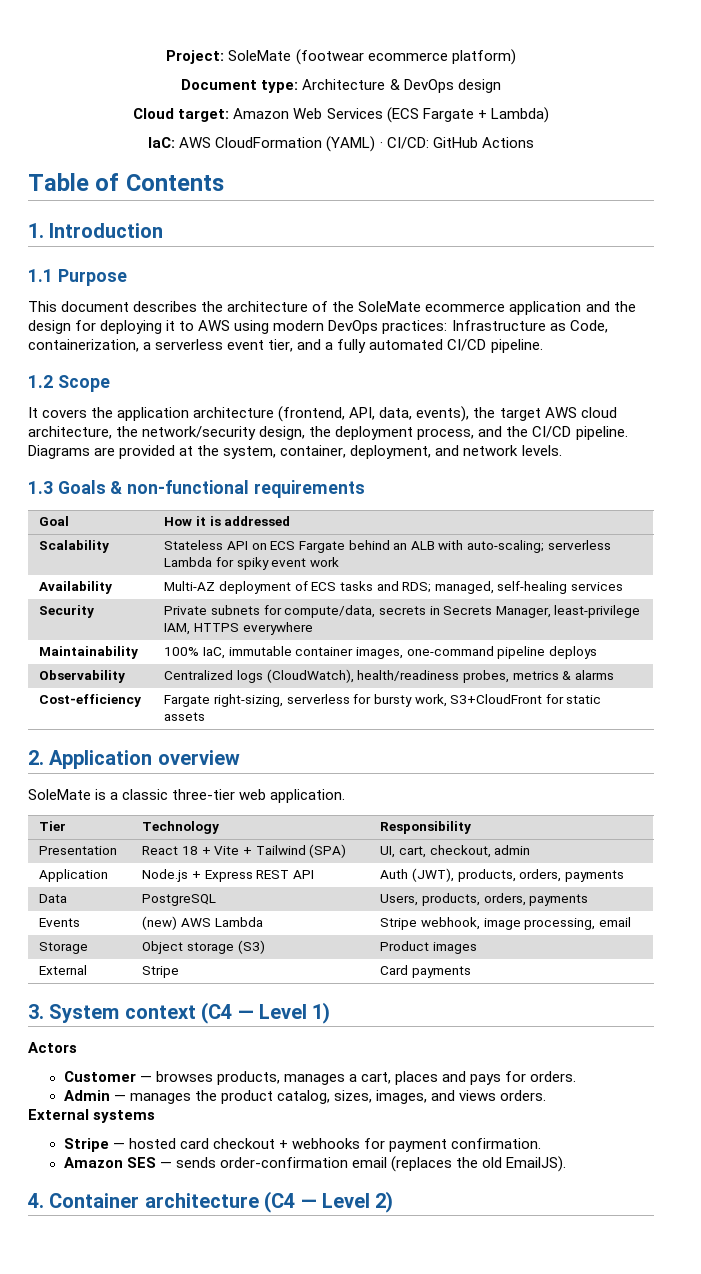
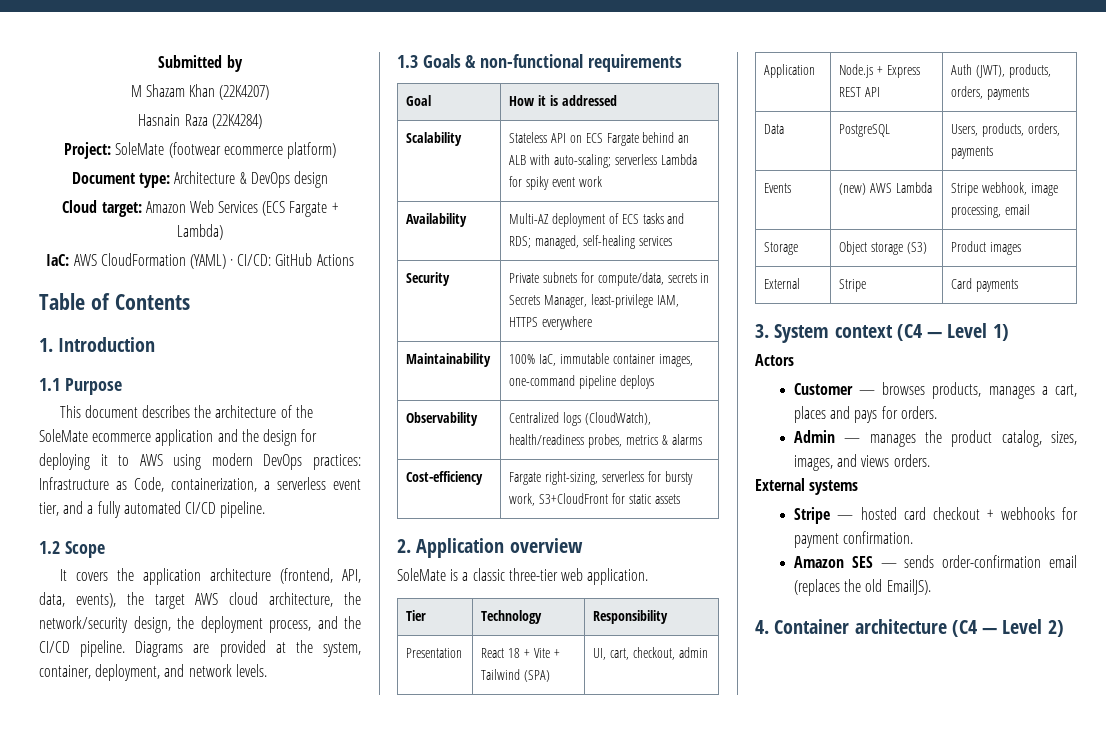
+ Submitted by
+ M Shazam Khan (22K4207)
+ Hasnain Raza (22K4284)

